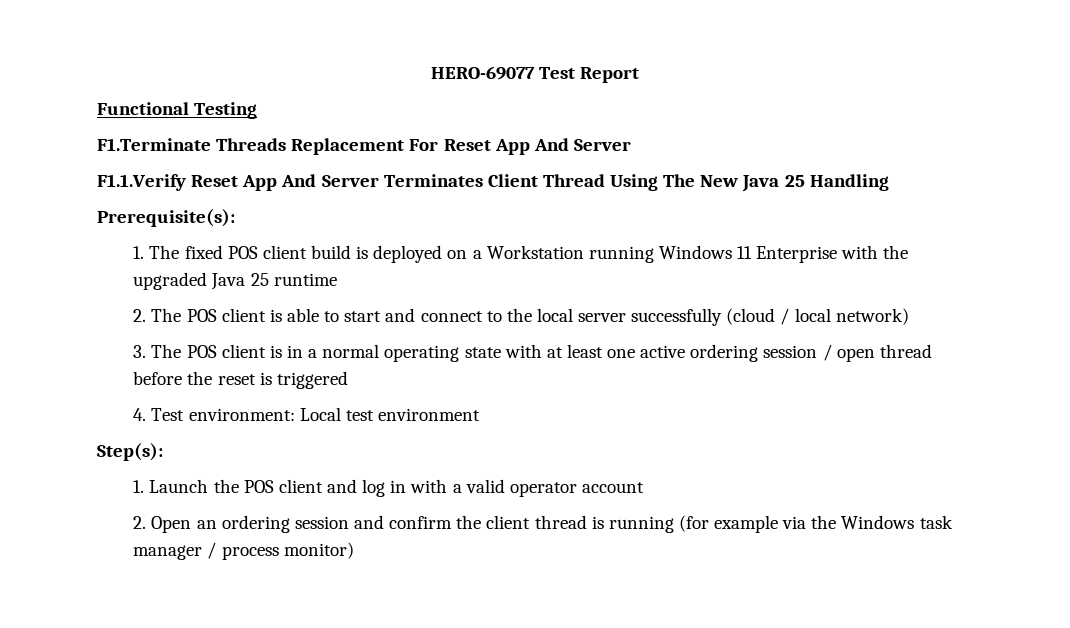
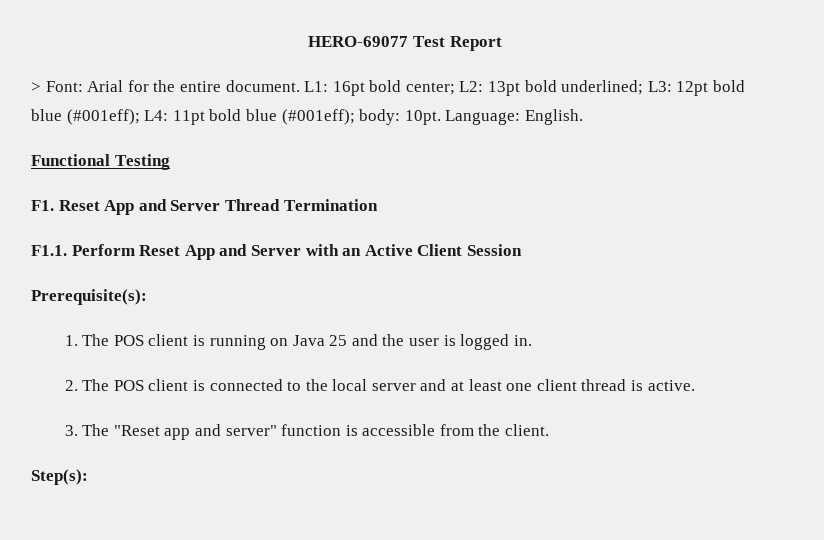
+ > Font: Arial for the entire document. L1: 16pt bold center; L2: 13pt bold underlined; L3: 12pt bold blue (#001eff); L4: 11pt bold blue (#001eff); body: 10pt. Language: English.
  Functional Testing
- F1.Terminate Threads Replacement For Reset App And Server
- F1.1.Verify Reset App And Server Terminates Client Thread Using The New Java 25 Handling
+ F1. Reset App and Server Thread Termination
+ F1.1. Perform Reset App and Server with an Active Client Session
- 1. The fixed POS client build is deployed on a Workstation running Windows 11 Enterprise with the upgraded Java 25 runtime
+ 1. The POS client is running on Java 25 and the user is logged in.
- 2. The POS client is able to start and connect to the local server successfully (cloud / local network)
- 3. The POS client is in a normal operating state with at least one active ordering session / open thread before the reset is triggered
- 4. Test environment: Local test environment
+ 2. The POS client is connected to the local server and at least one client thread is active.
+ 3. The "Reset app and server" function is accessible from the client.
  Step(s):
- 1. Launch the POS client and log in with a valid operator account
- 2. Open an ordering session and confirm the client thread is running (for example via the Windows task manager / process monitor)

